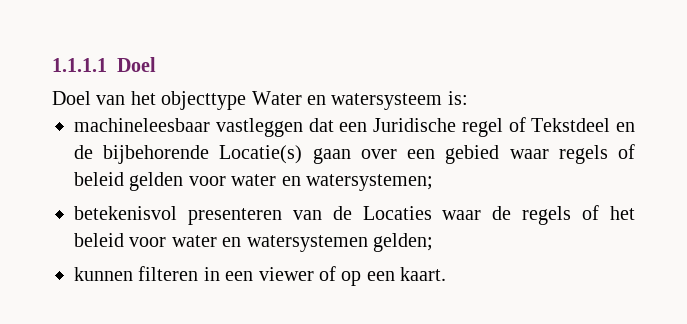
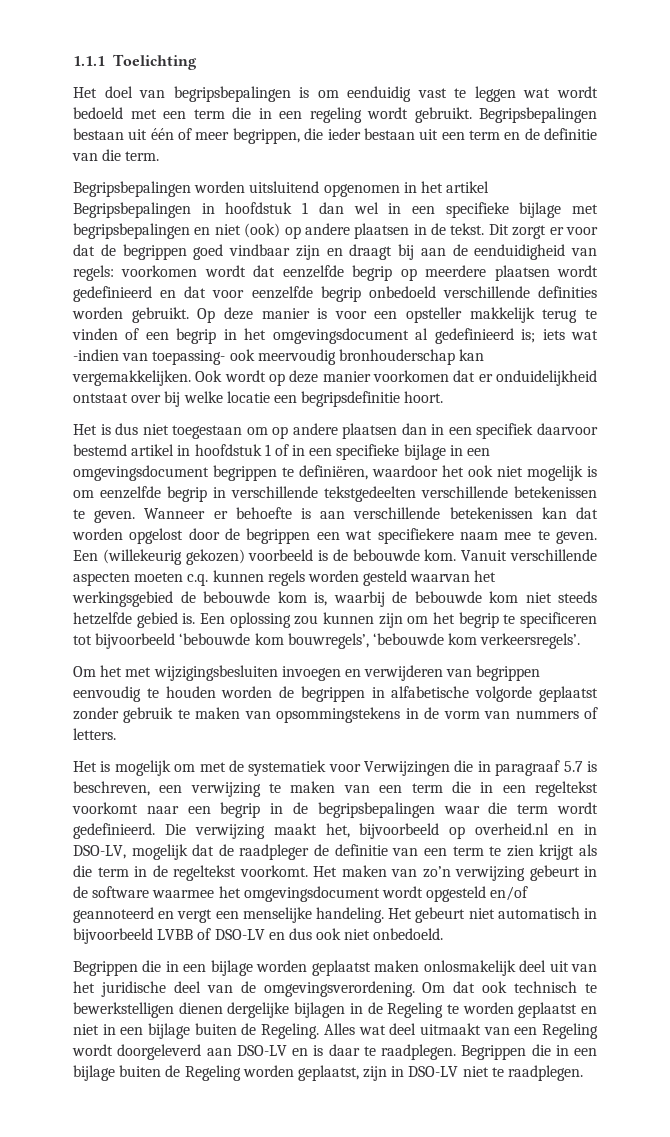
- 1.1.1.1 Doel
- Doel van het objecttype Water en watersysteem is:
- machineleesbaar vastleggen dat een Juridische regel of Tekstdeel en de bijbehorende Locatie(s) gaan over een gebied waar regels of beleid gelden voor water en watersystemen;
- betekenisvol presenteren van de Locaties waar de regels of het beleid voor water en watersystemen gelden;
- kunnen filteren in een viewer of op een kaart.
+ 1.1.1 Toelichting
+ Het doel van begripsbepalingen is om eenduidig vast te leggen wat wordt bedoeld met een term die in een regeling wordt gebruikt. Begripsbepalingen bestaan uit één of meer begrippen, die ieder bestaan uit een term en de definitie van die term.
+ Begripsbepalingen worden uitsluitend opgenomen in het artikel Begripsbepalingen in hoofdstuk 1 dan wel in een specifieke bijlage met begripsbepalingen en niet (ook) op andere plaatsen in de tekst. Dit zorgt er voor dat de begrippen goed vindbaar zijn en draagt bij aan de eenduidigheid van regels: voorkomen wordt dat eenzelfde begrip op meerdere plaatsen wordt gedefinieerd en dat voor eenzelfde begrip onbedoeld verschillende definities worden gebruikt. Op deze manier is voor een opsteller makkelijk terug te vinden of een begrip in het omgevingsdocument al gedefinieerd is; iets wat -indien van toepassing- ook meervoudig bronhouderschap kan vergemakkelijken. Ook wordt op deze manier voorkomen dat er onduidelijkheid ontstaat over bij welke locatie een begripsdefinitie hoort.
+ Het is dus niet toegestaan om op andere plaatsen dan in een specifiek daarvoor bestemd artikel in hoofdstuk 1 of in een specifieke bijlage in een omgevingsdocument begrippen te definiëren, waardoor het ook niet mogelijk is om eenzelfde begrip in verschillende tekstgedeelten verschillende betekenissen te geven. Wanneer er behoefte is aan verschillende betekenissen kan dat worden opgelost door de begrippen een wat specifiekere naam mee te geven. Een (willekeurig gekozen) voorbeeld is de bebouwde kom. Vanuit verschillende aspecten moeten c.q. kunnen regels worden gesteld waarvan het werkingsgebied de bebouwde kom is, waarbij de bebouwde kom niet steeds hetzelfde gebied is. Een oplossing zou kunnen zijn om het begrip te specificeren tot bijvoorbeeld ‘bebouwde kom bouwregels’, ‘bebouwde kom verkeersregels’.
+ Om het met wijzigingsbesluiten invoegen en verwijderen van begrippen eenvoudig te houden worden de begrippen in alfabetische volgorde geplaatst zonder gebruik te maken van opsommingstekens in de vorm van nummers of letters.
+ Het is mogelijk om met de systematiek voor Verwijzingen die in paragraaf 5.7 is beschreven, een verwijzing te maken van een term die in een regeltekst voorkomt naar een begrip in de begripsbepalingen waar die term wordt gedefinieerd. Die verwijzing maakt het, bijvoorbeeld op overheid.nl en in DSO-LV, mogelijk dat de raadpleger de definitie van een term te zien krijgt als die term in de regeltekst voorkomt. Het maken van zo’n verwijzing gebeurt in de software waarmee het omgevingsdocument wordt opgesteld en/of geannoteerd en vergt een menselijke handeling. Het gebeurt niet automatisch in bijvoorbeeld LVBB of DSO-LV en dus ook niet onbedoeld.
+ Begrippen die in een bijlage worden geplaatst maken onlosmakelijk deel uit van het juridische deel van de omgevingsverordening. Om dat ook technisch te bewerkstelligen dienen dergelijke bijlagen in de Regeling te worden geplaatst en niet in een bijlage buiten de Regeling. Alles wat deel uitmaakt van een Regeling wordt doorgeleverd aan DSO-LV en is daar te raadplegen. Begrippen die in een bijlage buiten de Regeling worden geplaatst, zijn in DSO-LV niet te raadplegen.

